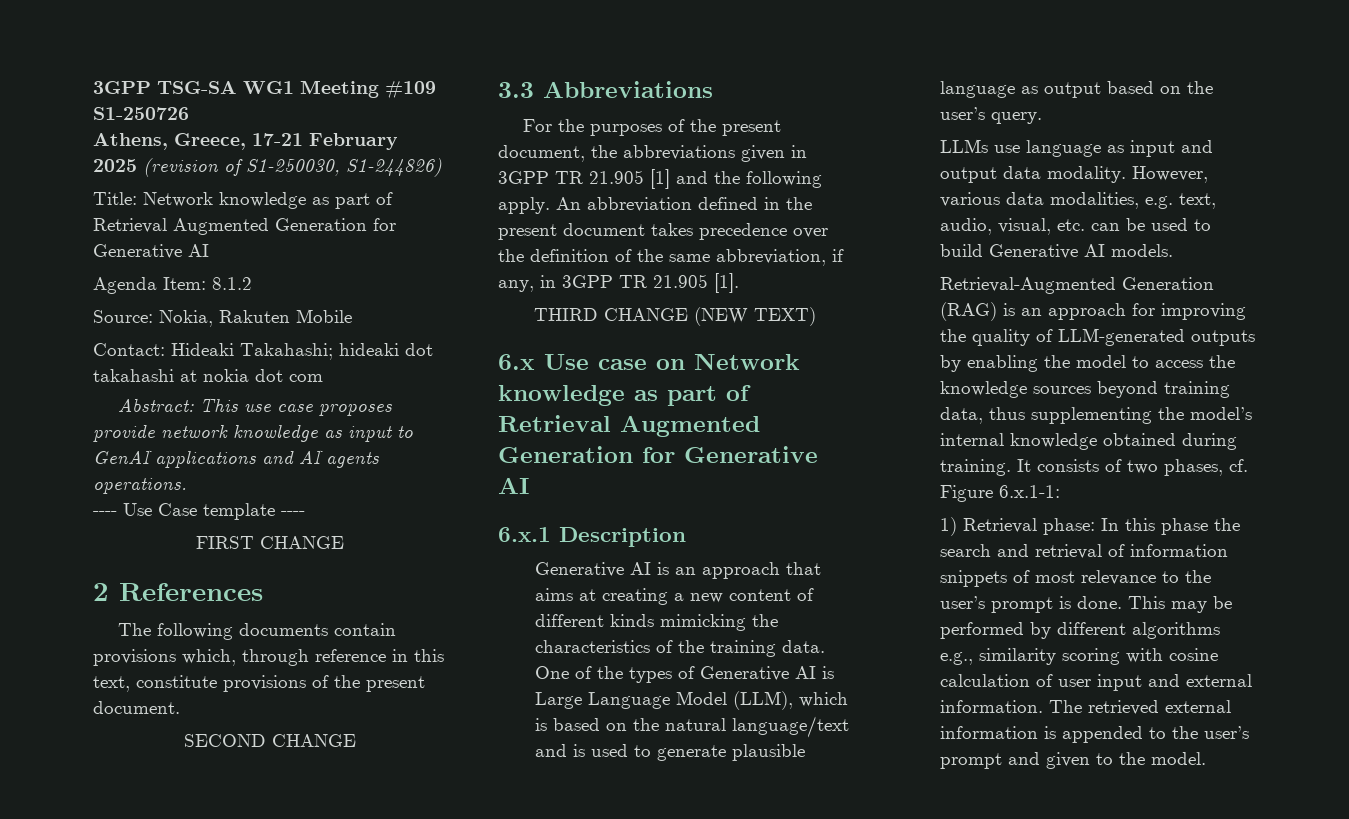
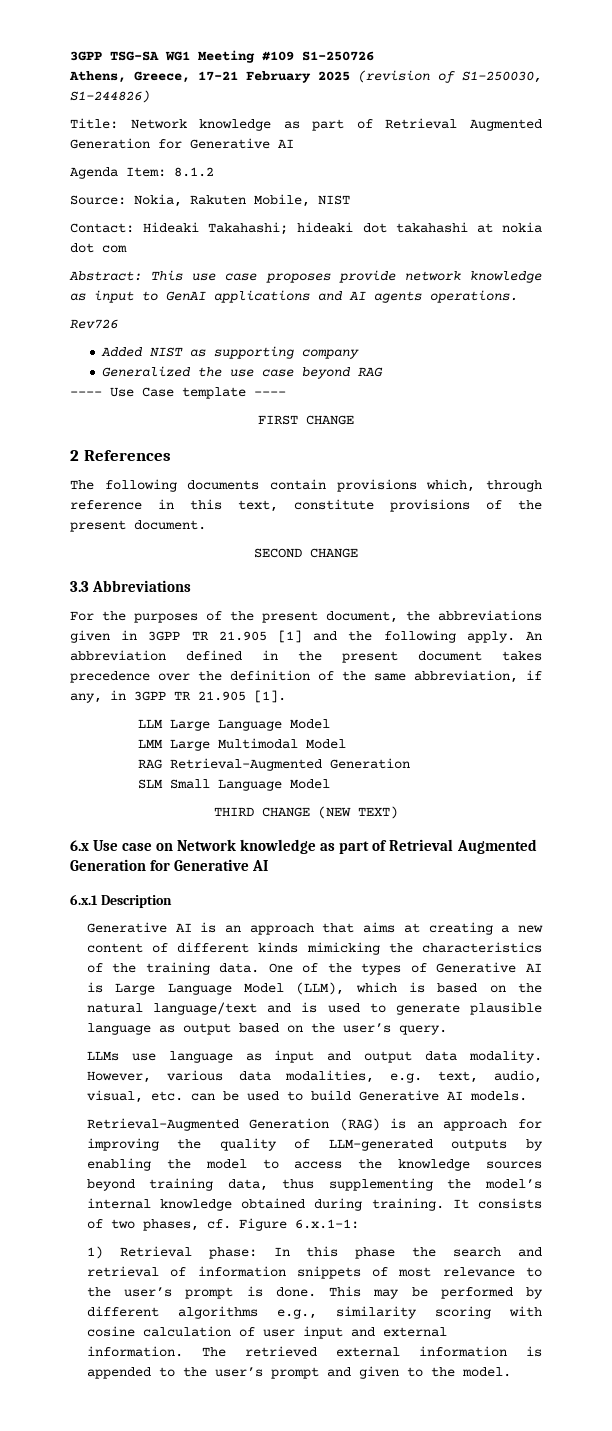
- Source: Nokia, Rakuten Mobile
+ Source: Nokia, Rakuten Mobile, NIST
+ Rev726
+ Added NIST as supporting company
+ Generalized the use case beyond RAG
+ LLM Large Language Model
+ LMM Large Multimodal Model
+ RAG Retrieval-Augmented Generation
+ SLM Small Language Model

